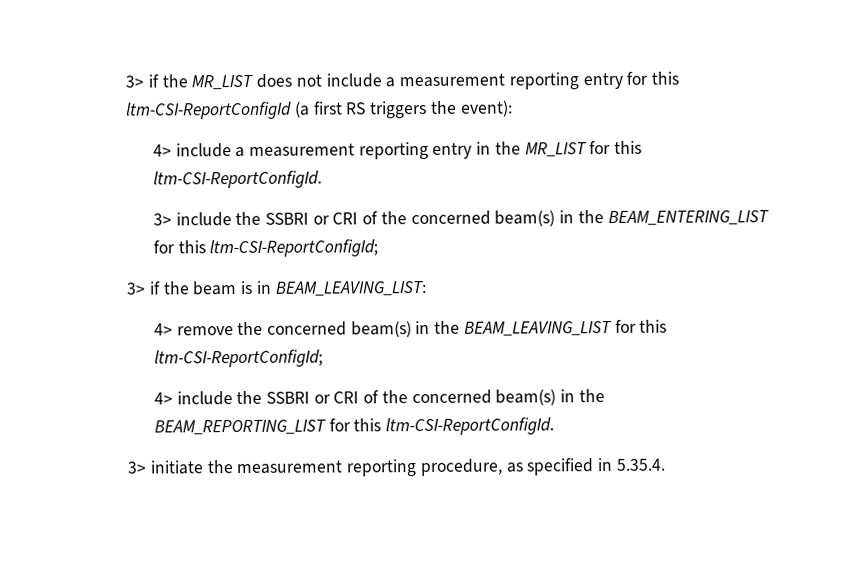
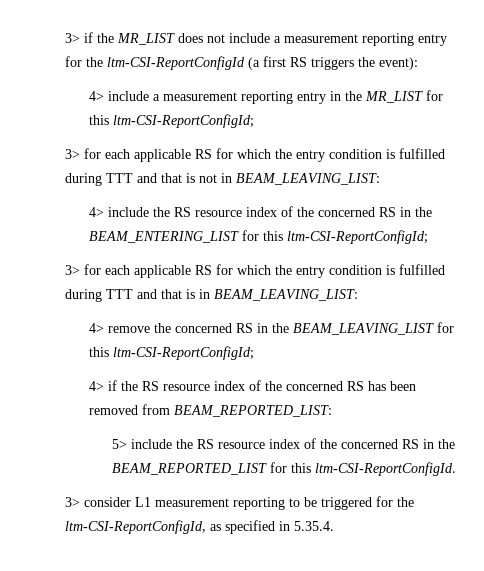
- 3> if the MR_LIST does not include a measurement reporting entry for this ltm-CSI-ReportConfigId (a first RS triggers the event):
+ 3> if the MR_LIST does not include a measurement reporting entry for the ltm-CSI-ReportConfigId (a first RS triggers the event):
- 4> include a measurement reporting entry in the MR_LIST for this ltm-CSI-ReportConfigId.
- 3> include the SSBRI or CRI of the concerned beam(s) in the BEAM_ENTERING_LIST for this ltm-CSI-ReportConfigId;
+ 4> include a measurement reporting entry in the MR_LIST for this ltm-CSI-ReportConfigId;
+ 3> for each applicable RS for which the entry condition is fulfilled during TTT and that is not in BEAM_LEAVING_LIST:
+ 4> include the RS resource index of the concerned RS in the BEAM_ENTERING_LIST for this ltm-CSI-ReportConfigId;
- 3> if the beam is in BEAM_LEAVING_LIST:
+ 3> for each applicable RS for which the entry condition is fulfilled during TTT and that is in BEAM_LEAVING_LIST:
- 4> remove the concerned beam(s) in the BEAM_LEAVING_LIST for this ltm-CSI-ReportConfigId;
+ 4> remove the concerned RS in the BEAM_LEAVING_LIST for this ltm-CSI-ReportConfigId;
- 4> include the SSBRI or CRI of the concerned beam(s) in the BEAM_REPORTING_LIST for this ltm-CSI-ReportConfigId.
- 3> initiate the measurement reporting procedure, as specified in 5.35.4.
+ 4> if the RS resource index of the concerned RS has been removed from BEAM_REPORTED_LIST:
+ 5> include the RS resource index of the concerned RS in the BEAM_REPORTED_LIST for this ltm-CSI-ReportConfigId.
+ 3> consider L1 measurement reporting to be triggered for the ltm-CSI-ReportConfigId, as specified in 5.35.4.

